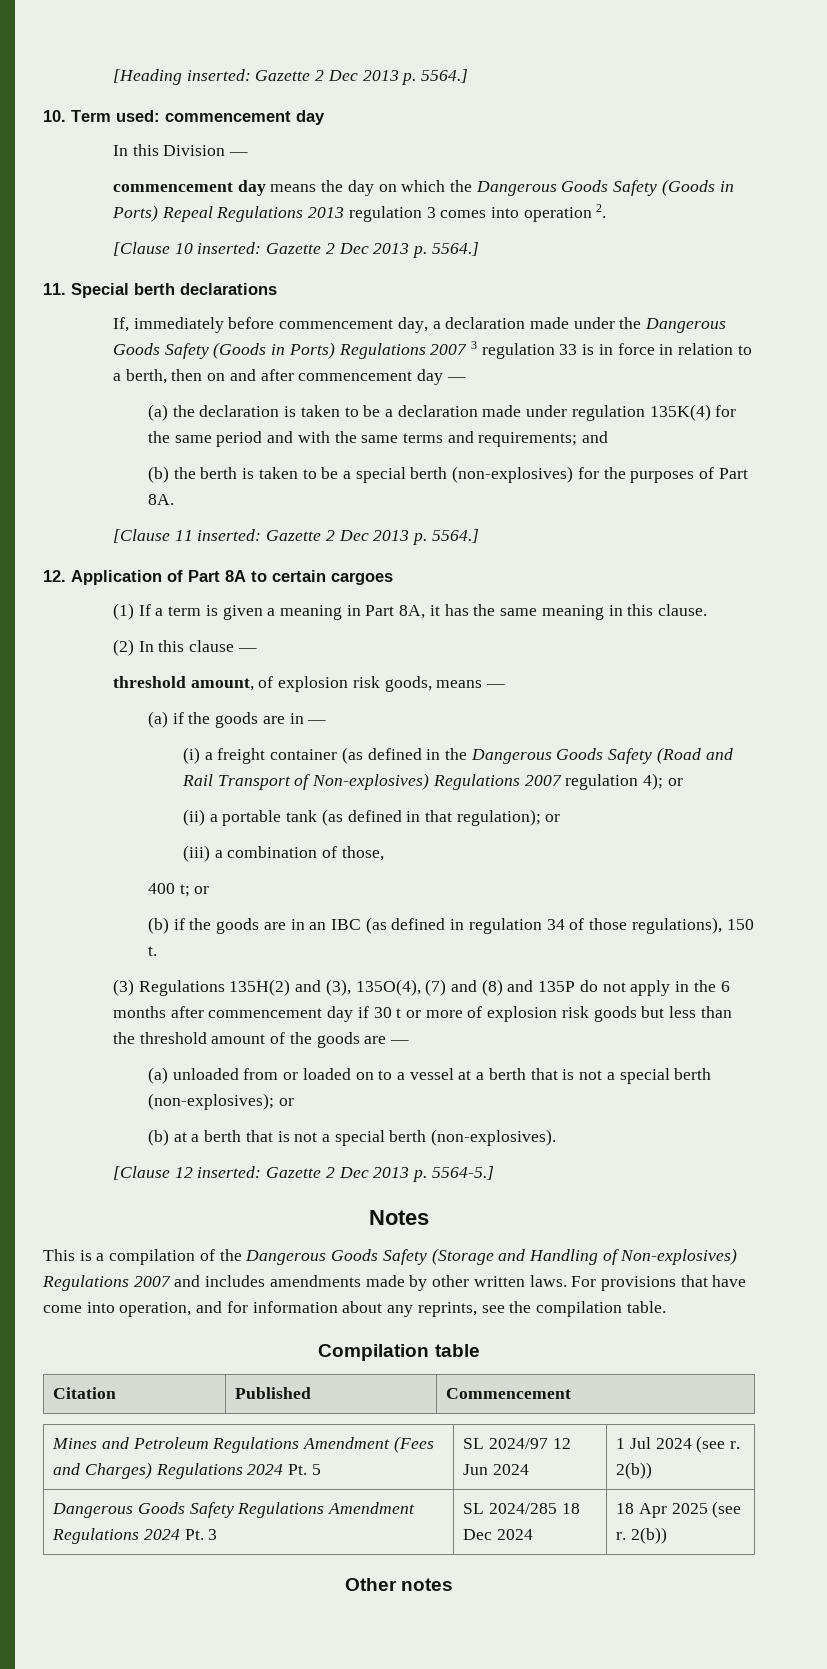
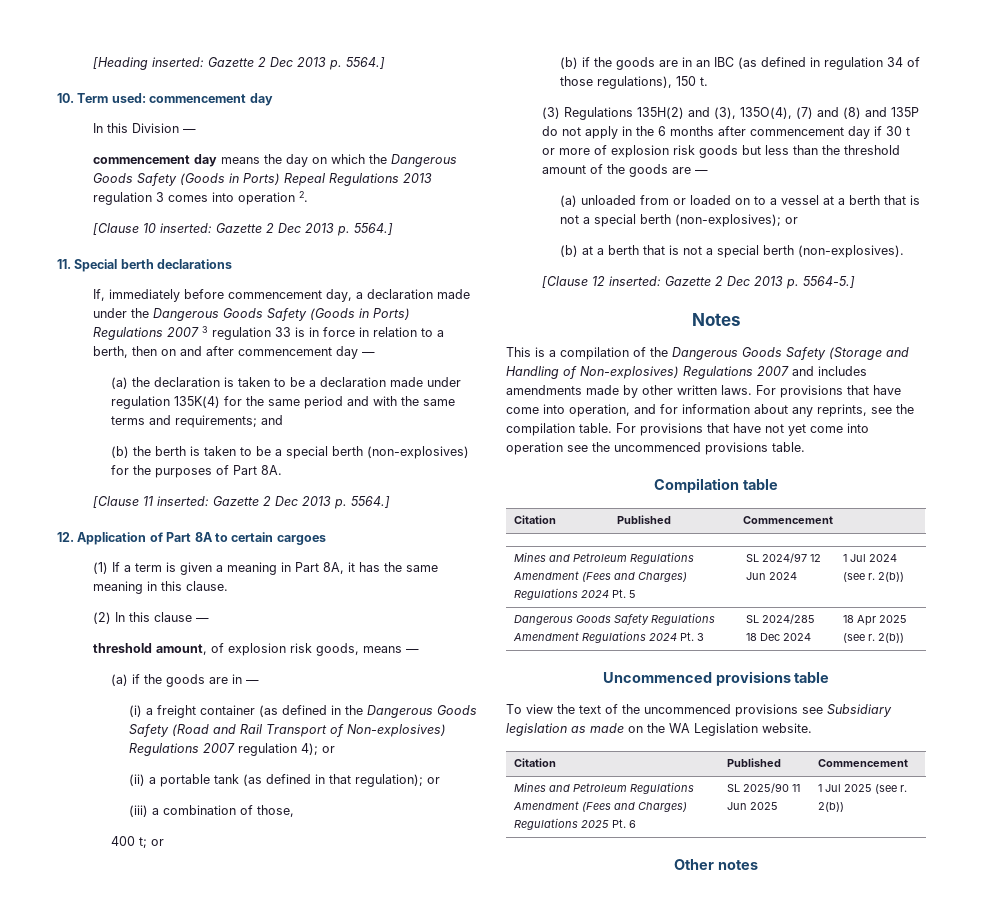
+ For provisions that have not yet come into operation see the uncommenced provisions table.
+ Uncommenced provisions table
+ To view the text of the uncommenced provisions see Subsidiary legislation as made on the WA Legislation website.
+ Citation | Published | Commencement
+ Mines and Petroleum Regulations Amendment (Fees and Charges) Regulations 2025 Pt. 6 | SL 2025/90 11 Jun 2025 | 1 Jul 2025 (see r. 2(b))

